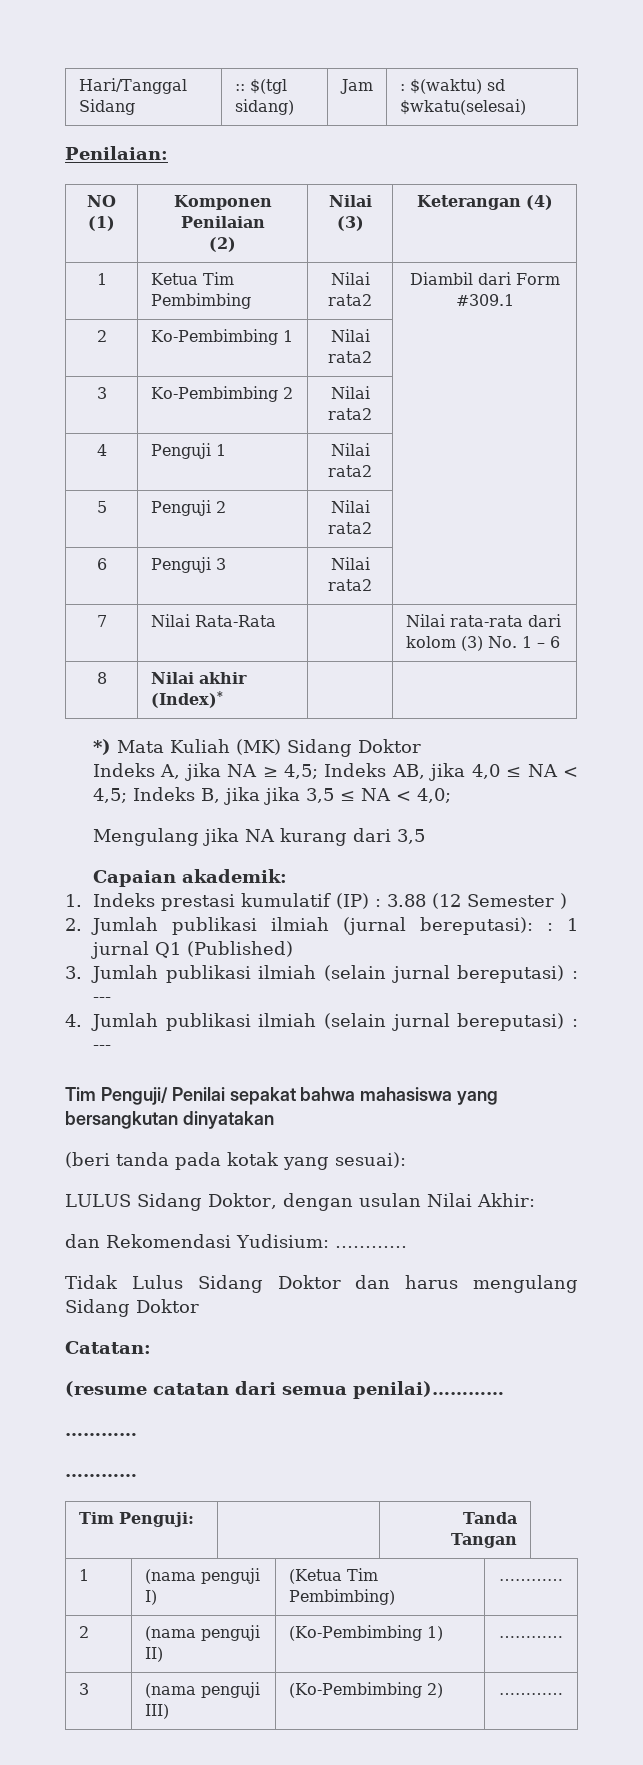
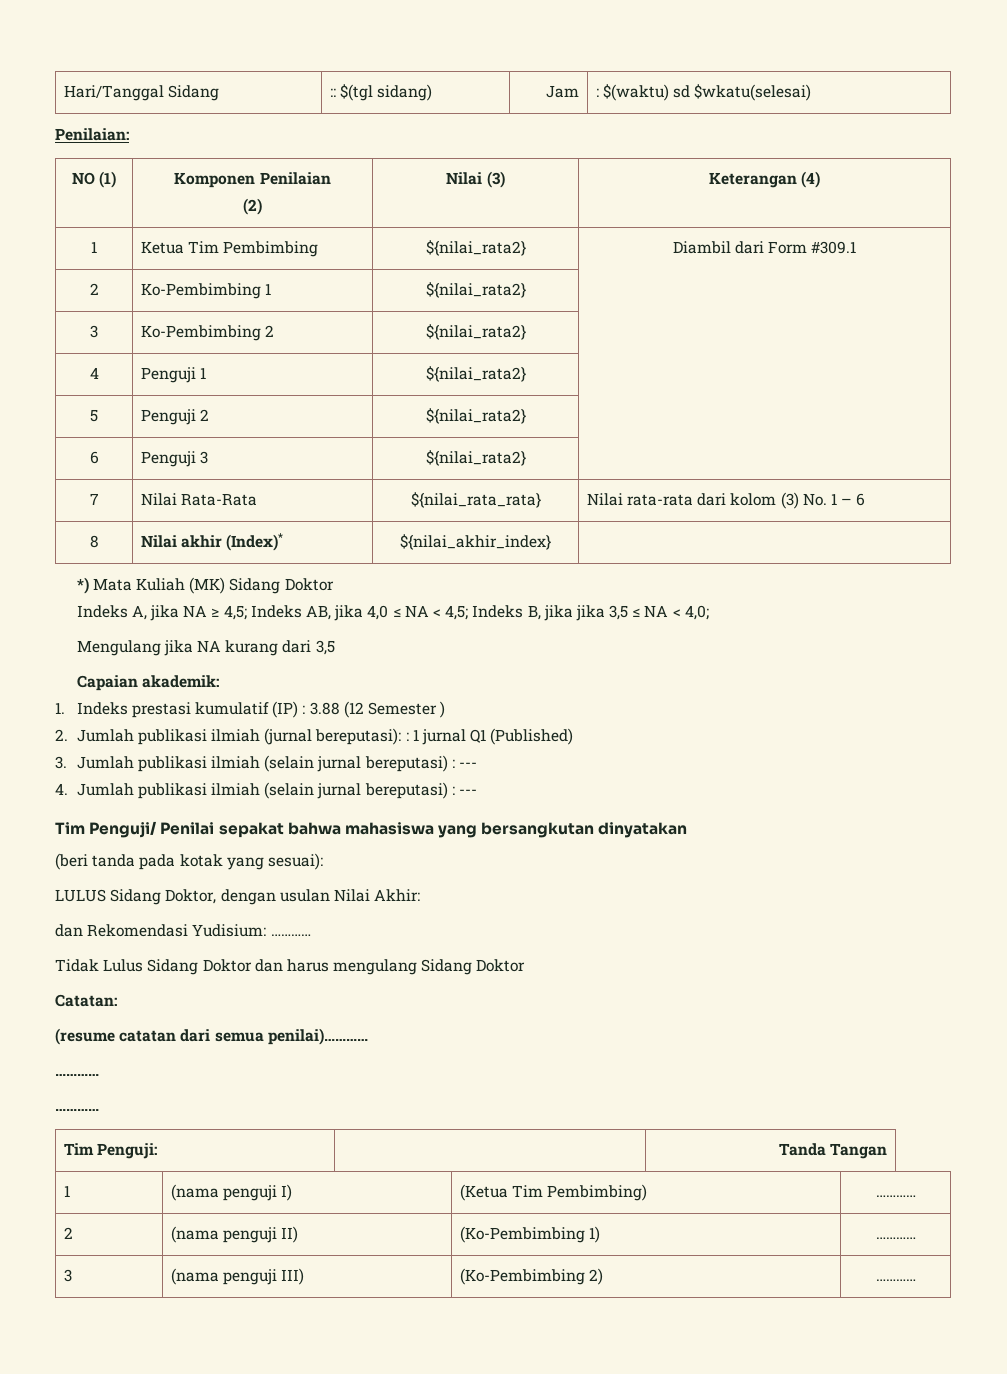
- 1 | Ketua Tim Pembimbing | Nilai rata2 | Diambil dari Form #309.1
+ 1 | Ketua Tim Pembimbing | ${nilai_rata2} | Diambil dari Form #309.1
- 2 | Ko-Pembimbing 1 | Nilai rata2 |
+ 2 | Ko-Pembimbing 1 | ${nilai_rata2} |
- 3 | Ko-Pembimbing 2 | Nilai rata2 |
+ 3 | Ko-Pembimbing 2 | ${nilai_rata2} |
- 4 | Penguji 1 | Nilai rata2 |
+ 4 | Penguji 1 | ${nilai_rata2} |
- 5 | Penguji 2 | Nilai rata2 |
+ 5 | Penguji 2 | ${nilai_rata2} |
- 6 | Penguji 3 | Nilai rata2 |
+ 6 | Penguji 3 | ${nilai_rata2} |
- 7 | Nilai Rata-Rata | | Nilai rata-rata dari kolom (3) No. 1 – 6
+ 7 | Nilai Rata-Rata | ${nilai_rata_rata} | Nilai rata-rata dari kolom (3) No. 1 – 6
- 8 | Nilai akhir (Index)* | |
+ 8 | Nilai akhir (Index)* | ${nilai_akhir_index} |

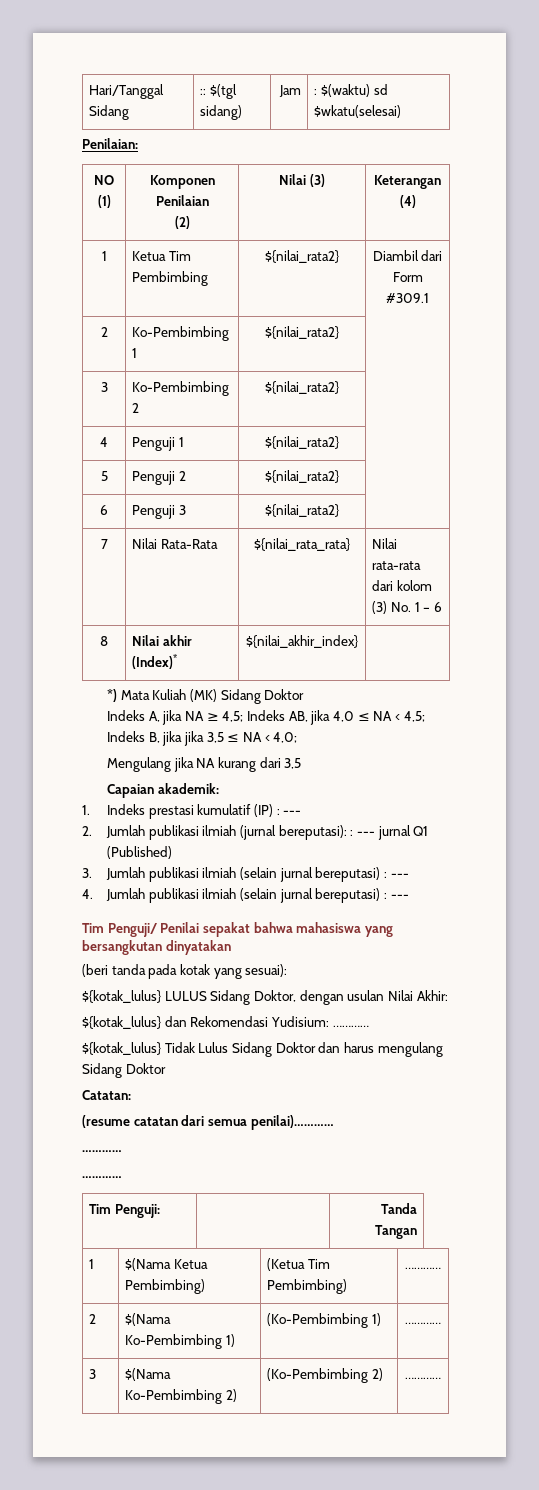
- 1. Indeks prestasi kumulatif (IP) : 3.88 (12 Semester )
+ 1. Indeks prestasi kumulatif (IP) : ---
- 2. Jumlah publikasi ilmiah (jurnal bereputasi): : 1 jurnal Q1 (Published)
+ 2. Jumlah publikasi ilmiah (jurnal bereputasi): : --- jurnal Q1 (Published)
- LULUS Sidang Doktor, dengan usulan Nilai Akhir:
+ ${kotak_lulus} LULUS Sidang Doktor, dengan usulan Nilai Akhir:
- dan Rekomendasi Yudisium: …………
+ ${kotak_lulus} dan Rekomendasi Yudisium: …………
- Tidak Lulus Sidang Doktor dan harus mengulang Sidang Doktor
+ ${kotak_lulus} Tidak Lulus Sidang Doktor dan harus mengulang Sidang Doktor
- 1 | (nama penguji I) | (Ketua Tim Pembimbing) | …………
+ 1 | $(Nama Ketua Pembimbing) | (Ketua Tim Pembimbing) | …………
- 2 | (nama penguji II) | (Ko-Pembimbing 1) | …………
+ 2 | $(Nama Ko-Pembimbing 1) | (Ko-Pembimbing 1) | …………
- 3 | (nama penguji III) | (Ko-Pembimbing 2) | …………
+ 3 | $(Nama Ko-Pembimbing 2) | (Ko-Pembimbing 2) | …………

